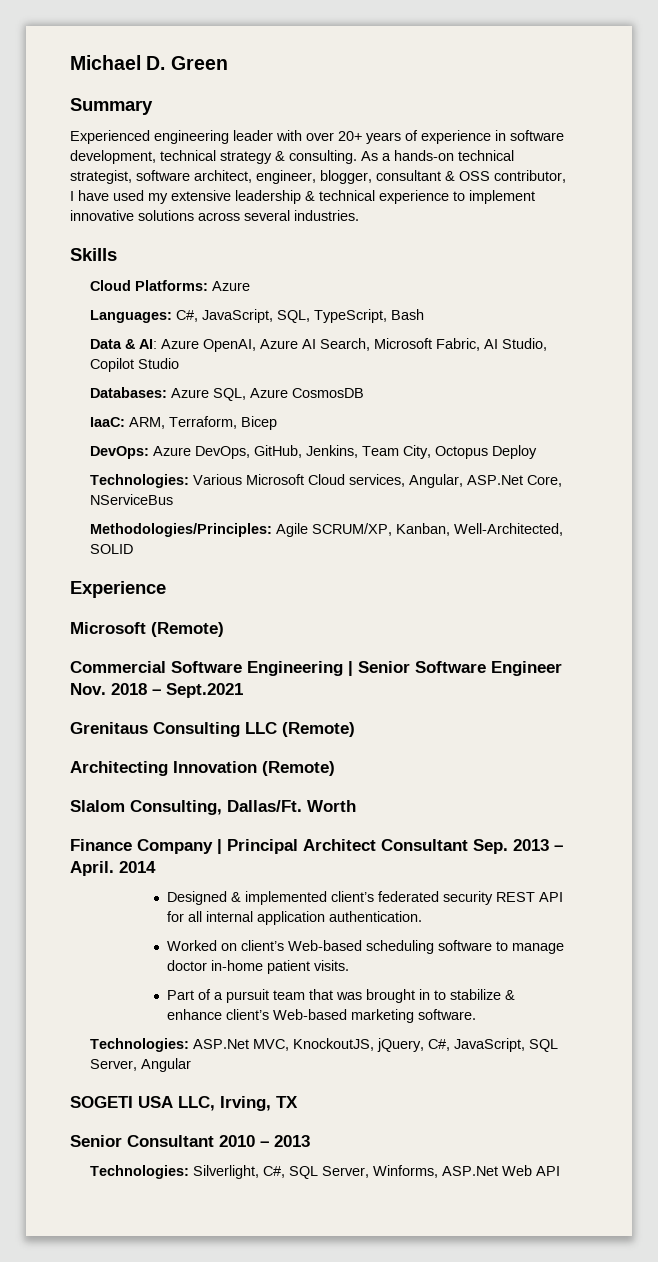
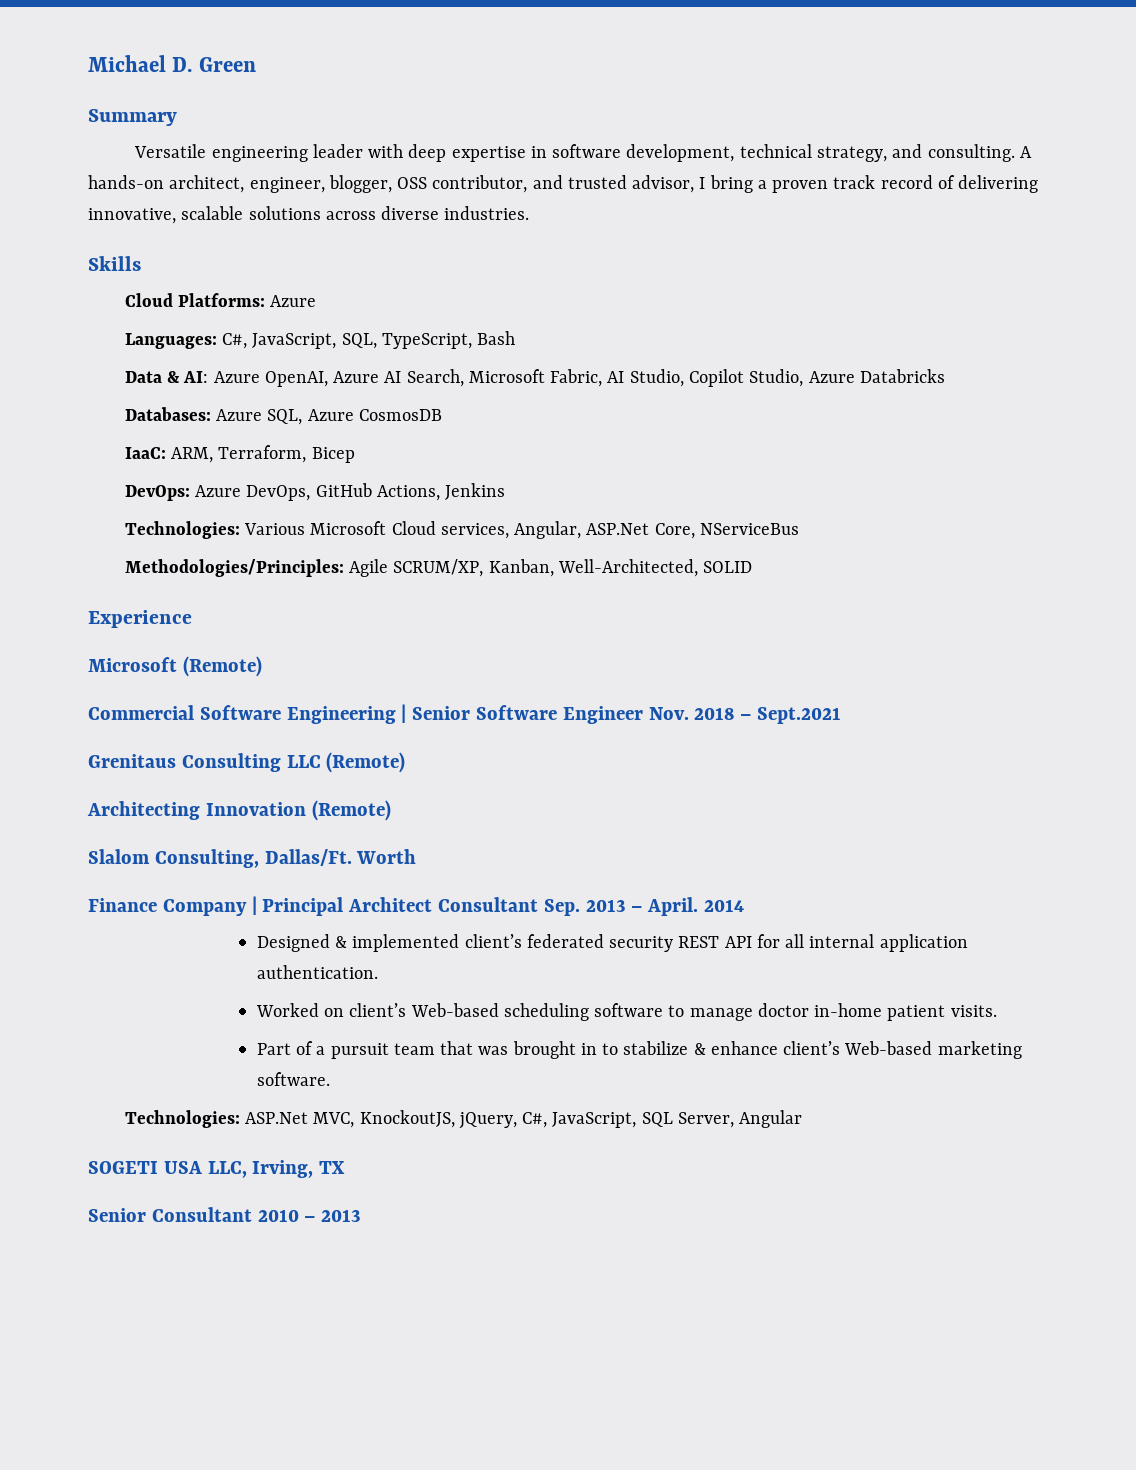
- Experienced engineering leader with over 20+ years of experience in software development, technical strategy & consulting. As a hands-on technical strategist, software architect, engineer, blogger, consultant & OSS contributor, I have used my extensive leadership & technical experience to implement innovative solutions across several industries.
+ Versatile engineering leader with deep expertise in software development, technical strategy, and consulting. A hands-on architect, engineer, blogger, OSS contributor, and trusted advisor, I bring a proven track record of delivering innovative, scalable solutions across diverse industries.
- Data & AI: Azure OpenAI, Azure AI Search, Microsoft Fabric, AI Studio, Copilot Studio
+ Data & AI: Azure OpenAI, Azure AI Search, Microsoft Fabric, AI Studio, Copilot Studio, Azure Databricks
- DevOps: Azure DevOps, GitHub, Jenkins, Team City, Octopus Deploy
+ DevOps: Azure DevOps, GitHub Actions, Jenkins
- Technologies: Silverlight, C#, SQL Server, Winforms, ASP.Net Web API

